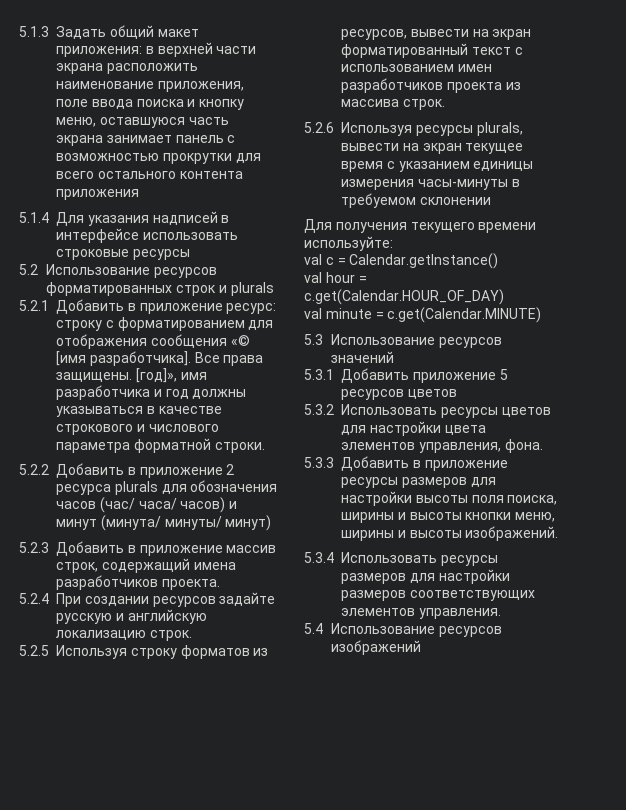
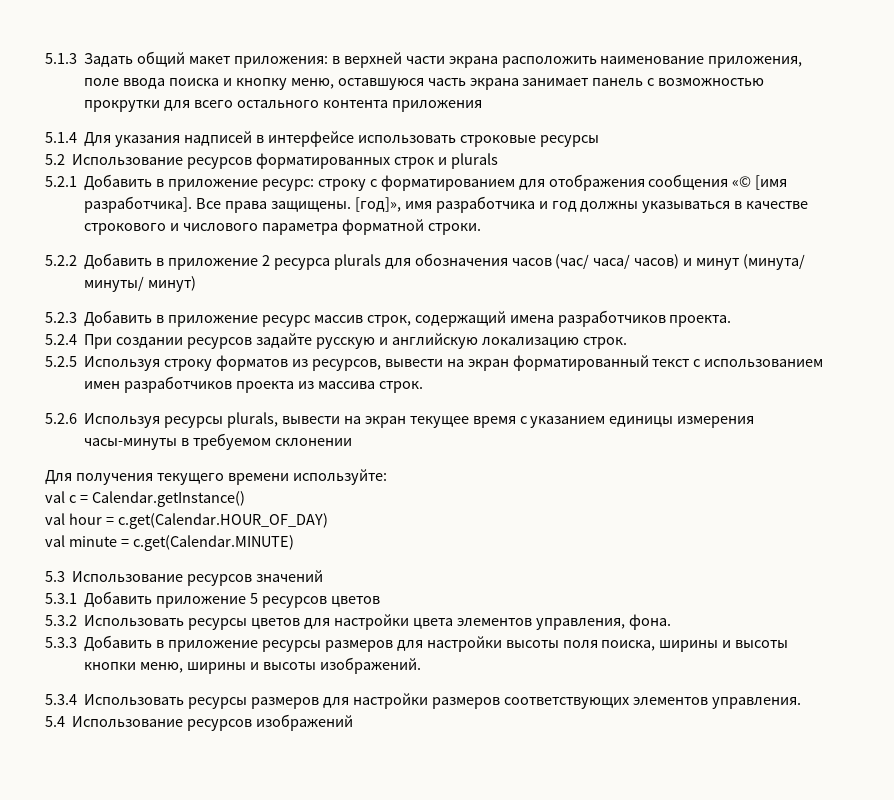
- 5.2.3 Добавить в приложение массив строк, содержащий имена разработчиков проекта.
+ 5.2.3 Добавить в приложение ресурс массив строк, содержащий имена разработчиков проекта.

